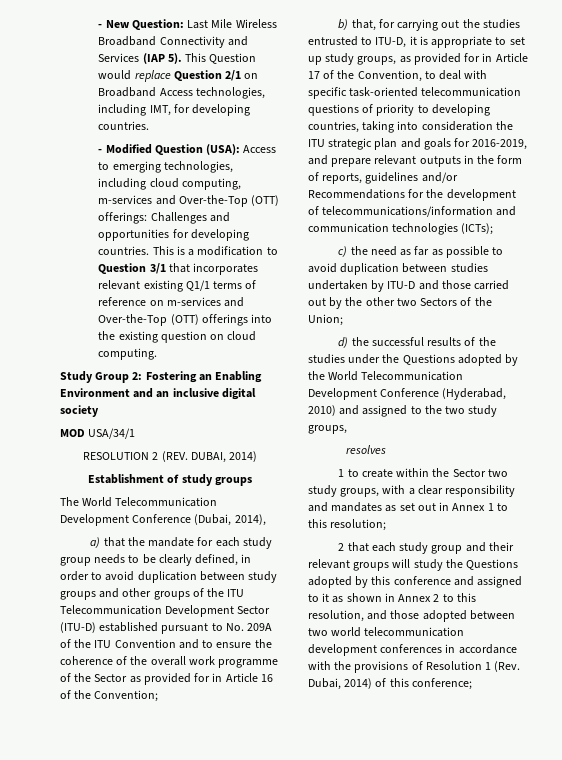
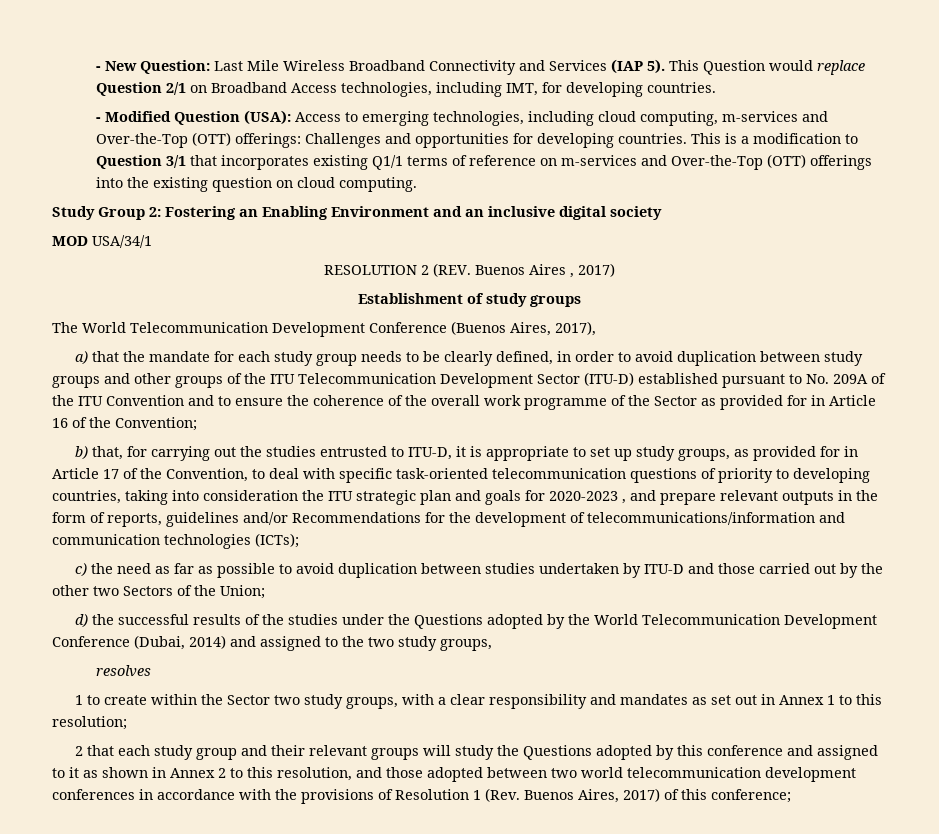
- This is a modification to Question 3/1 that incorporates relevant existing Q1/1 terms of reference on m-services and Over-the-Top (OTT) offerings into the existing question on cloud computing.
+ This is a modification to Question 3/1 that incorporates existing Q1/1 terms of reference on m-services and Over-the-Top (OTT) offerings into the existing question on cloud computing.
- RESOLUTION 2 (REV. DUBAI, 2014)
+ RESOLUTION 2 (REV. Buenos Aires , 2017)
- The World Telecommunication Development Conference (Dubai, 2014),
+ The World Telecommunication Development Conference (Buenos Aires, 2017),
- b) that, for carrying out the studies entrusted to ITU-D, it is appropriate to set up study groups, as provided for in Article 17 of the Convention, to deal with specific task-oriented telecommunication questions of priority to developing countries, taking into consideration the ITU strategic plan and goals for 2016-2019, and prepare relevant outputs in the form of reports, guidelines and/or Recommendations for the development of telecommunications/information and communication technologies (ICTs);
+ b) that, for carrying out the studies entrusted to ITU-D, it is appropriate to set up study groups, as provided for in Article 17 of the Convention, to deal with specific task-oriented telecommunication questions of priority to developing countries, taking into consideration the ITU strategic plan and goals for 2020-2023 , and prepare relevant outputs in the form of reports, guidelines and/or Recommendations for the development of telecommunications/information and communication technologies (ICTs);
- d) the successful results of the studies under the Questions adopted by the World Telecommunication Development Conference (Hyderabad, 2010) and assigned to the two study groups,
+ d) the successful results of the studies under the Questions adopted by the World Telecommunication Development Conference (Dubai, 2014) and assigned to the two study groups,
- 2 that each study group and their relevant groups will study the Questions adopted by this conference and assigned to it as shown in Annex 2 to this resolution, and those adopted between two world telecommunication development conferences in accordance with the provisions of Resolution 1 (Rev. Dubai, 2014) of this conference;
+ 2 that each study group and their relevant groups will study the Questions adopted by this conference and assigned to it as shown in Annex 2 to this resolution, and those adopted between two world telecommunication development conferences in accordance with the provisions of Resolution 1 (Rev. Buenos Aires, 2017) of this conference;

